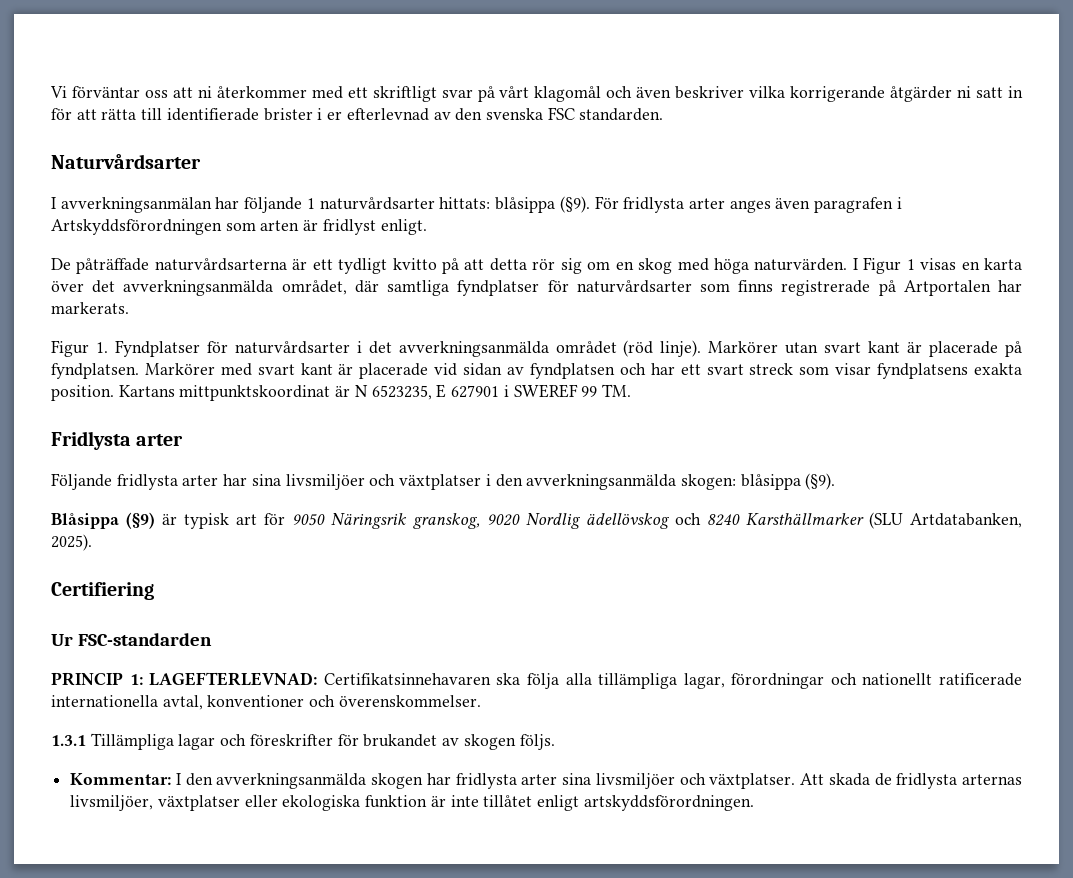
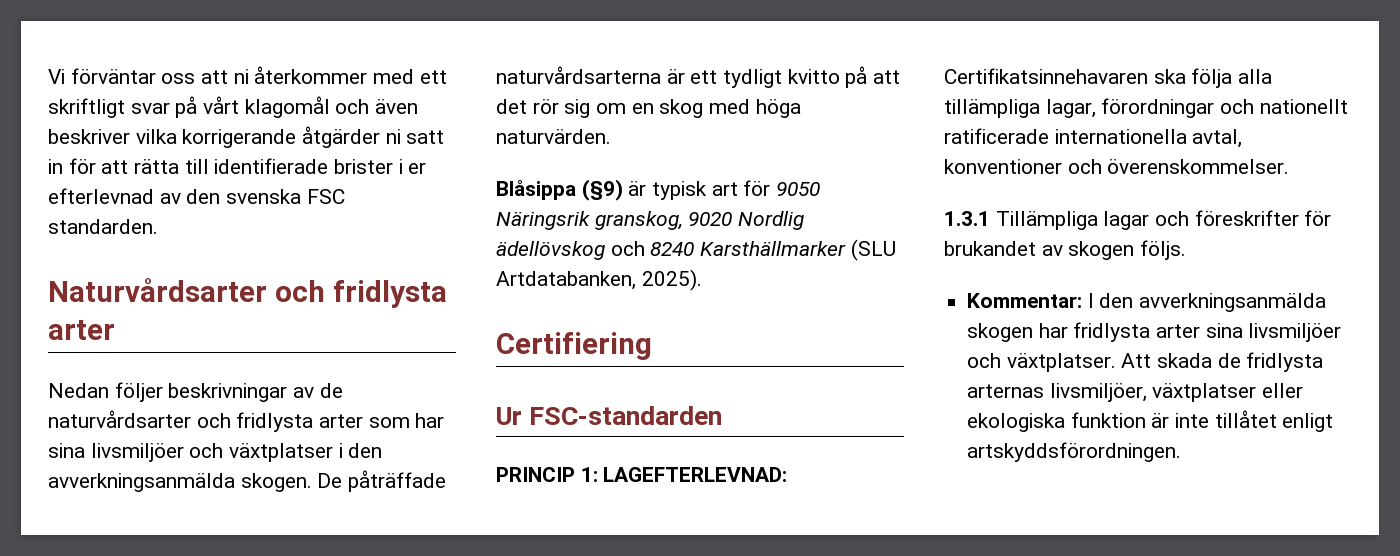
- Naturvårdsarter
- I avverkningsanmälan har följande 1 naturvårdsarter hittats: blåsippa (§9). För fridlysta arter anges även paragrafen i Artskyddsförordningen som arten är fridlyst enligt.
- De påträffade naturvårdsarterna är ett tydligt kvitto på att detta rör sig om en skog med höga naturvärden. I Figur 1 visas en karta över det avverkningsanmälda området, där samtliga fyndplatser för naturvårdsarter som finns registrerade på Artportalen har markerats.
- Figur 1. Fyndplatser för naturvårdsarter i det avverkningsanmälda området (röd linje). Markörer utan svart kant är placerade på fyndplatsen. Markörer med svart kant är placerade vid sidan av fyndplatsen och har ett svart streck som visar fyndplatsens exakta position. Kartans mittpunktskoordinat är N 6523235, E 627901 i SWEREF 99 TM.
- Fridlysta arter
- Följande fridlysta arter har sina livsmiljöer och växtplatser i den avverkningsanmälda skogen: blåsippa (§9).
+ Naturvårdsarter och fridlysta arter
+ Nedan följer beskrivningar av de naturvårdsarter och fridlysta arter som har sina livsmiljöer och växtplatser i den avverkningsanmälda skogen. De påträffade naturvårdsarterna är ett tydligt kvitto på att det rör sig om en skog med höga naturvärden.

